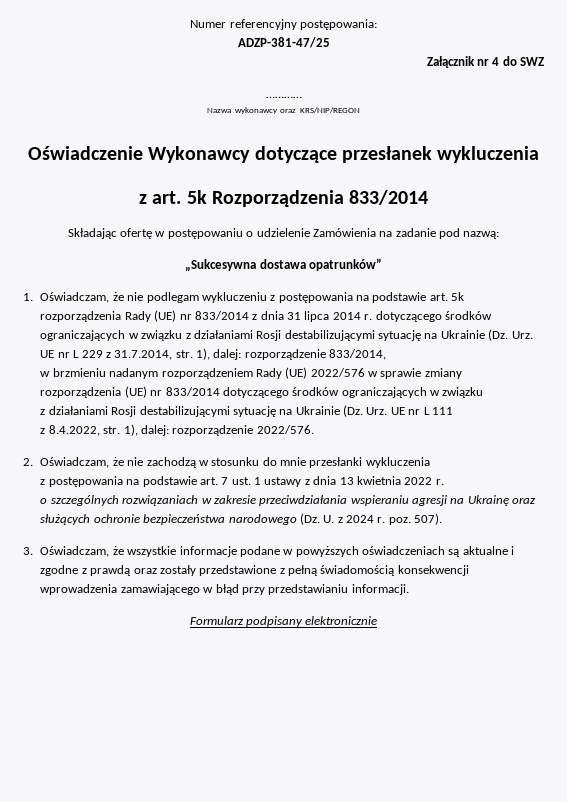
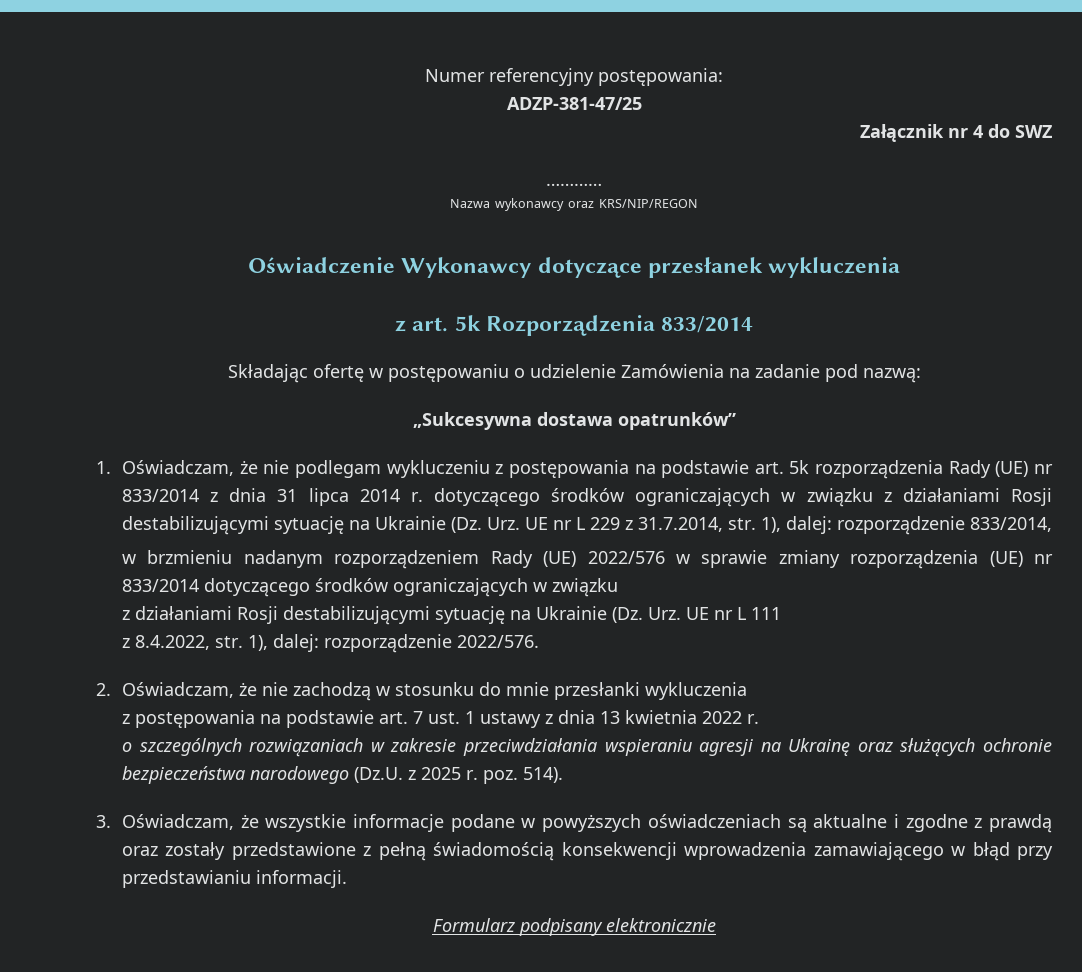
- o szczególnych rozwiązaniach w zakresie przeciwdziałania wspieraniu agresji na Ukrainę oraz służących ochronie bezpieczeństwa narodowego (Dz. U. z 2024 r. poz. 507).
+ o szczególnych rozwiązaniach w zakresie przeciwdziałania wspieraniu agresji na Ukrainę oraz służących ochronie bezpieczeństwa narodowego (Dz.U. z 2025 r. poz. 514).

